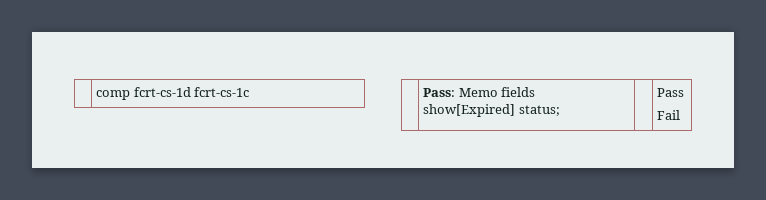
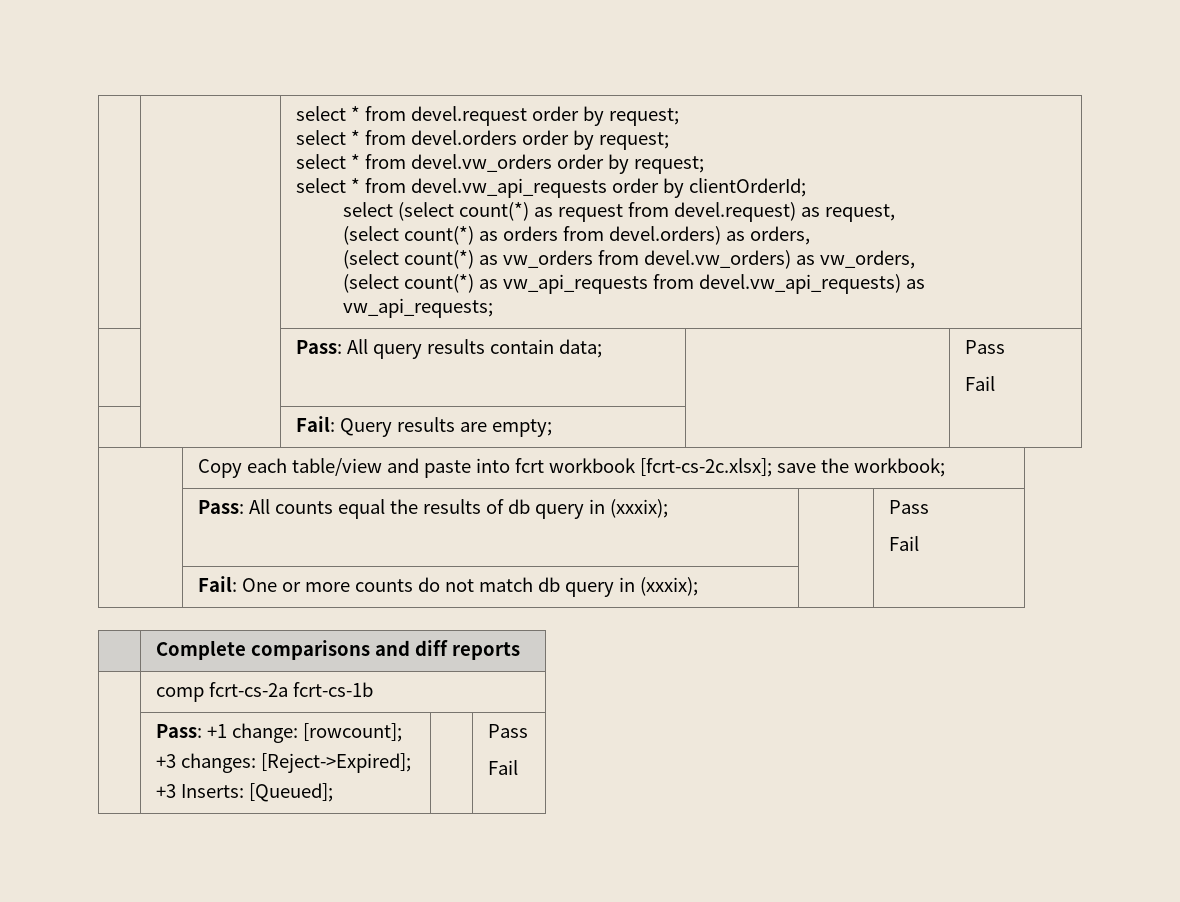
- comp fcrt-cs-1d fcrt-cs-1c
- | Pass: Memo fields show[Expired] status; | | Pass
+ select * from devel.request order by request;
+ select * from devel.orders order by request;
+ select * from devel.vw_orders order by request;
+ select * from devel.vw_api_requests order by clientOrderId;
+ select (select count(*) as request from devel.request) as request,
+ (select count(*) as orders from devel.orders) as orders,
+ (select count(*) as vw_orders from devel.vw_orders) as vw_orders,
+ (select count(*) as vw_api_requests from devel.vw_api_requests) as vw_api_requests;
+ | | Pass: All query results contain data; | | Pass
+ Fail
+ | | Fail: Query results are empty; | |
+ | Copy each table/view and paste into fcrt workbook [fcrt-cs-2c.xlsx]; save the workbook;
+ | Pass: All counts equal the results of db query in (xxxix); | | Pass
+ Fail
+ | Fail: One or more counts do not match db query in (xxxix); | |
+ | Complete comparisons and diff reports
+ | comp fcrt-cs-2a fcrt-cs-1b
+ | Pass: +1 change: [rowcount];
+ +3 changes: [Reject->Expired];
+ +3 Inserts: [Queued]; | | Pass

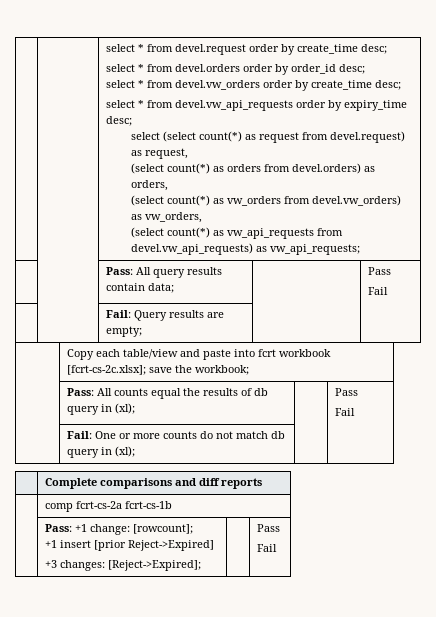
- select * from devel.request order by request;
+ select * from devel.request order by create_time desc;
- select * from devel.orders order by request;
+ select * from devel.orders order by order_id desc;
- select * from devel.vw_orders order by request;
+ select * from devel.vw_orders order by create_time desc;
- select * from devel.vw_api_requests order by clientOrderId;
+ select * from devel.vw_api_requests order by expiry_time desc;
- | Pass: All counts equal the results of db query in (xxxix); | | Pass
+ | Pass: All counts equal the results of db query in (xl); | | Pass
- | Fail: One or more counts do not match db query in (xxxix); | |
+ | Fail: One or more counts do not match db query in (xl); | |
  | Pass: +1 change: [rowcount];
- +3 changes: [Reject->Expired];
- +3 Inserts: [Queued]; | | Pass
+ +1 insert [prior Reject->Expired]
+ +3 changes: [Reject->Expired]; | | Pass

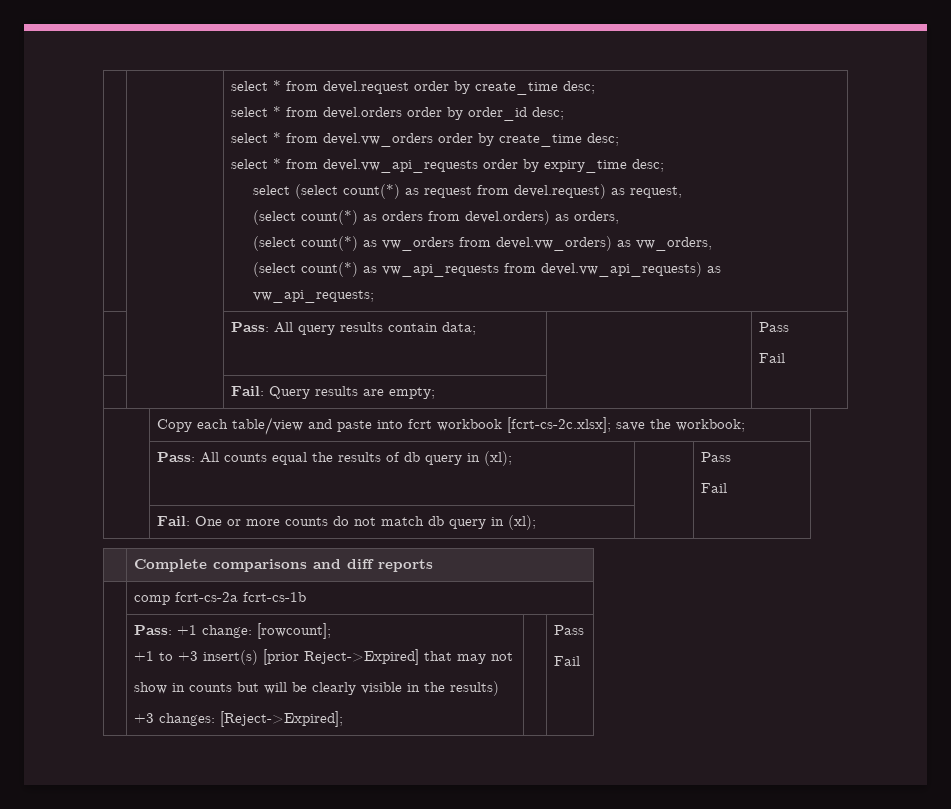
  | Pass: +1 change: [rowcount];
- +1 insert [prior Reject->Expired]
+ +1 to +3 insert(s) [prior Reject->Expired] that may not
+ show in counts but will be clearly visible in the results)

